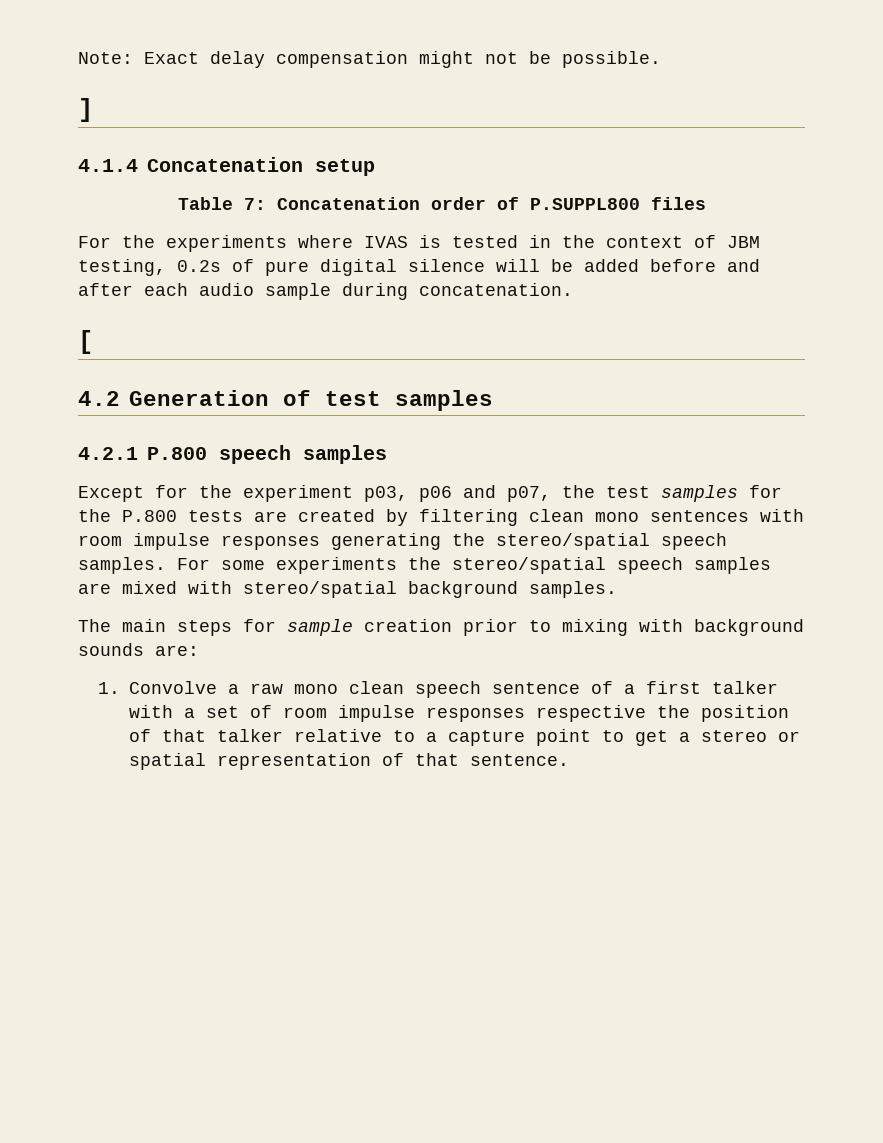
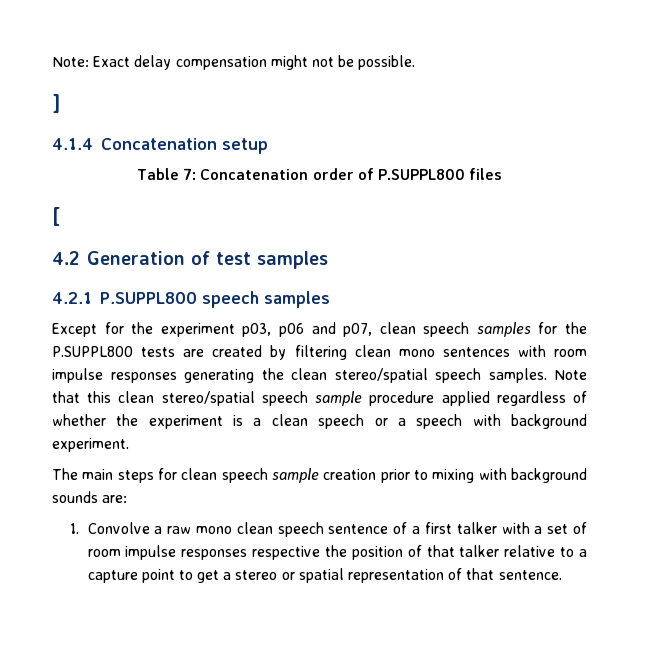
- For the experiments where IVAS is tested in the context of JBM testing, 0.2s of pure digital silence will be added before and after each audio sample during concatenation.
- 4.2.1 P.800 speech samples
+ 4.2.1 P.SUPPL800 speech samples
- Except for the experiment p03, p06 and p07, the test samples for the P.800 tests are created by filtering clean mono sentences with room impulse responses generating the stereo/spatial speech samples.
+ Except for the experiment p03, p06 and p07, clean speech samples for the P.SUPPL800 tests are created by filtering clean mono sentences with room impulse responses generating the clean stereo/spatial speech samples.
- For some experiments the stereo/spatial speech samples are mixed with stereo/spatial background samples.
+ Note that this clean stereo/spatial speech sample procedure applied regardless of whether the experiment is a clean speech or a speech with background experiment.
- The main steps for sample creation prior to mixing with background sounds are:
+ The main steps for clean speech sample creation prior to mixing with background sounds are:

